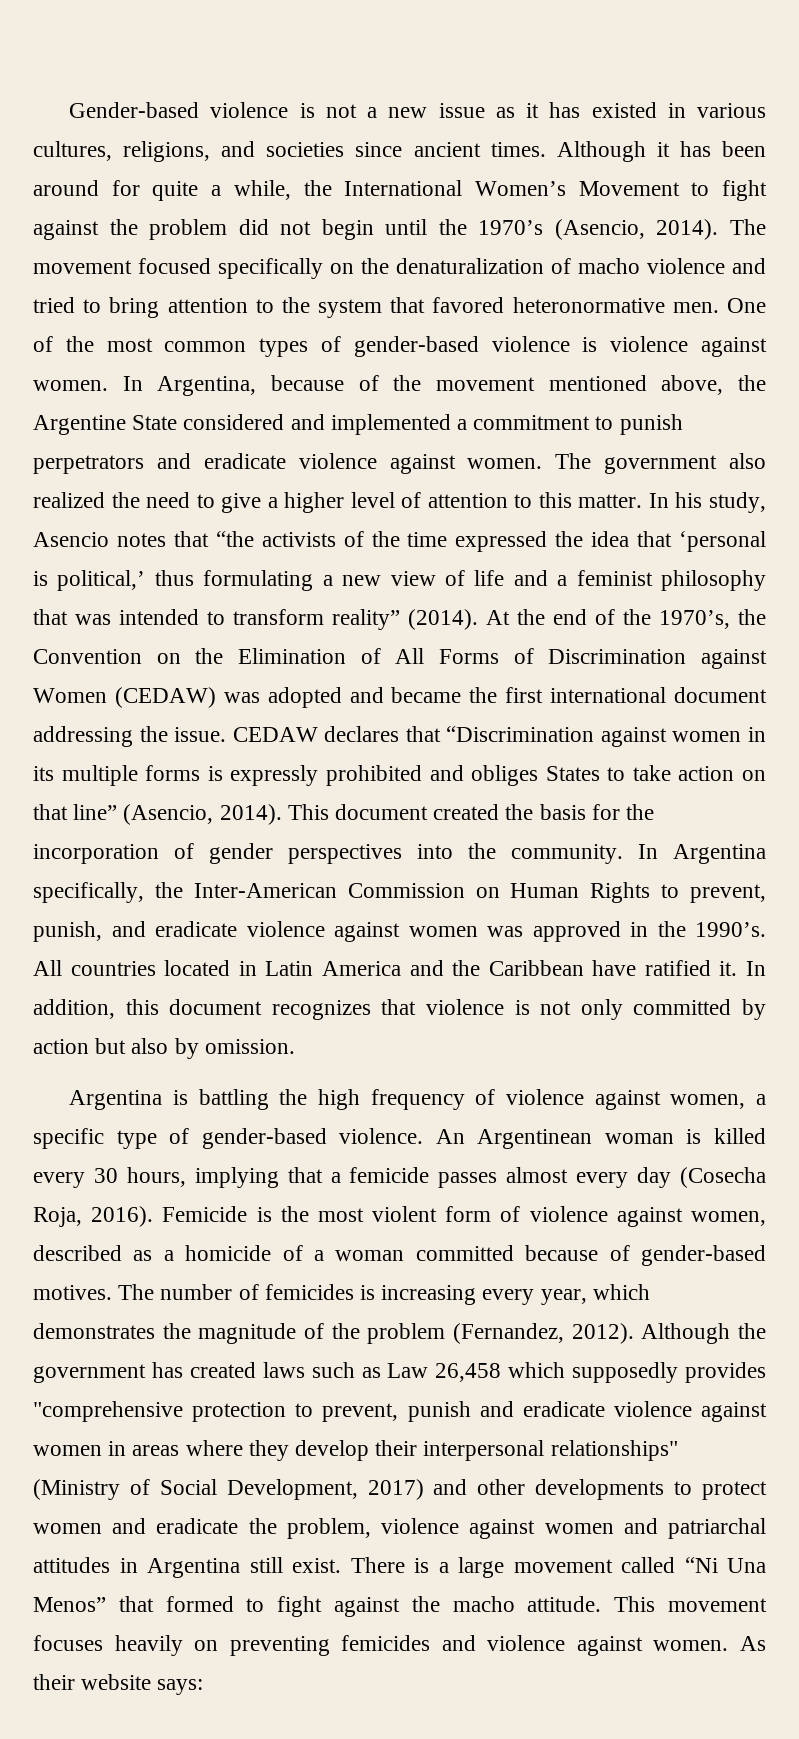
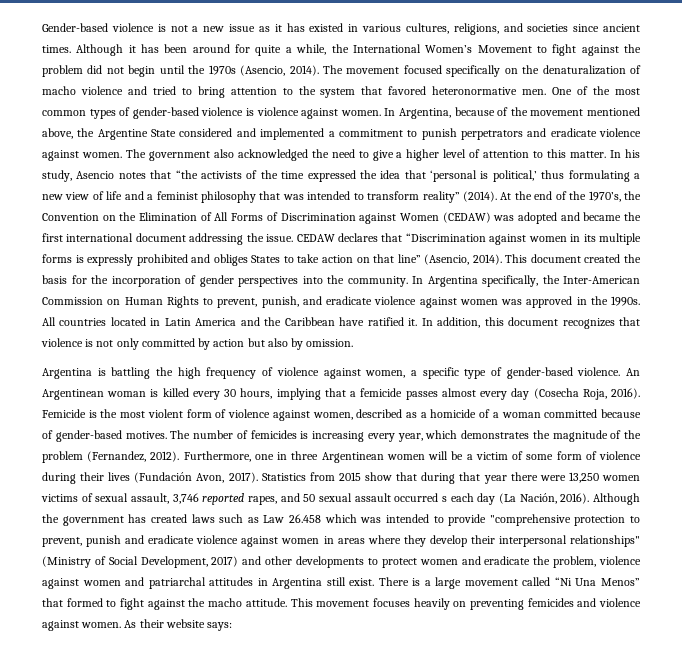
- Although it has been around for quite a while, the International Women’s Movement to fight against the problem did not begin until the 1970’s (Asencio, 2014).
+ Although it has been around for quite a while, the International Women’s Movement to fight against the problem did not begin until the 1970s (Asencio, 2014).
- The government also realized the need to give a higher level of attention to this matter.
+ The government also acknowledged the need to give a higher level of attention to this matter.
- In Argentina specifically, the Inter-American Commission on Human Rights to prevent, punish, and eradicate violence against women was approved in the 1990’s.
+ In Argentina specifically, the Inter-American Commission on Human Rights to prevent, punish, and eradicate violence against women was approved in the 1990s.
+ Furthermore, one in three Argentinean women will be a victim of some form of violence during their lives (Fundación Avon, 2017). Statistics from 2015 show that during that year there were 13,250 women victims of sexual assault, 3,746 reported rapes, and 50 sexual assault occurred s each day (La Nación, 2016).
- Although the government has created laws such as Law 26,458 which supposedly provides "comprehensive protection to prevent, punish and eradicate violence against women in areas where they develop their interpersonal relationships" (Ministry of Social Development, 2017) and other developments to protect women and eradicate the problem, violence against women and patriarchal attitudes in Argentina still exist.
+ Although the government has created laws such as Law 26.458 which was intended to provide "comprehensive protection to prevent, punish and eradicate violence against women in areas where they develop their interpersonal relationships" (Ministry of Social Development, 2017) and other developments to protect women and eradicate the problem, violence against women and patriarchal attitudes in Argentina still exist.

